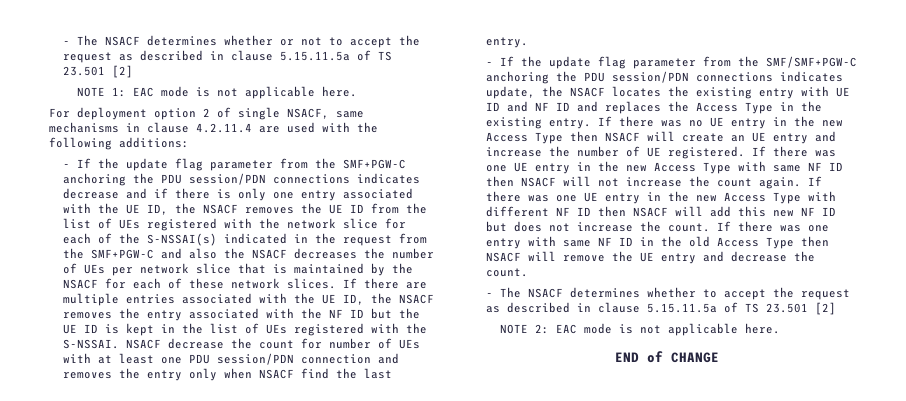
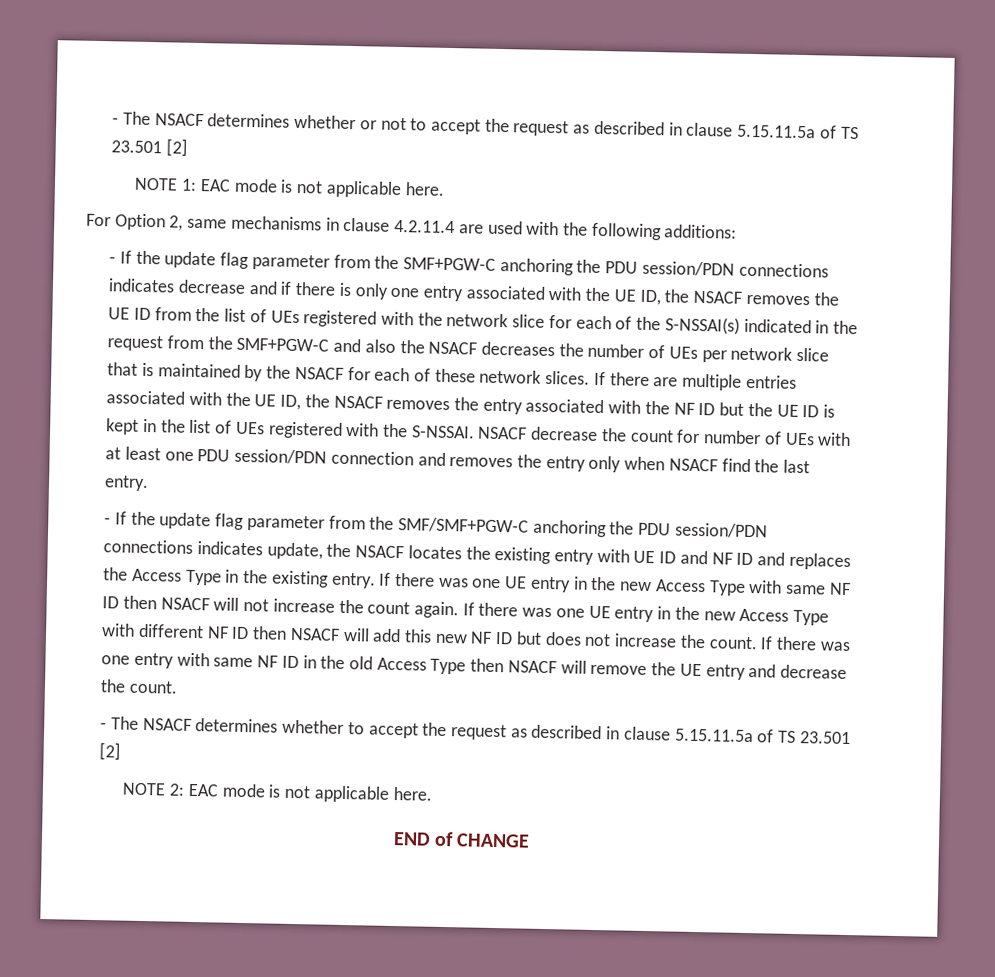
- For deployment option 2 of single NSACF, same mechanisms in clause 4.2.11.4 are used with the following additions:
+ For Option 2, same mechanisms in clause 4.2.11.4 are used with the following additions:
- If there was no UE entry in the new Access Type then NSACF will create an UE entry and increase the number of UE registered. If there was one UE entry in the new Access Type with same NF ID then NSACF will not increase the count again.
+ If there was one UE entry in the new Access Type with same NF ID then NSACF will not increase the count again.

